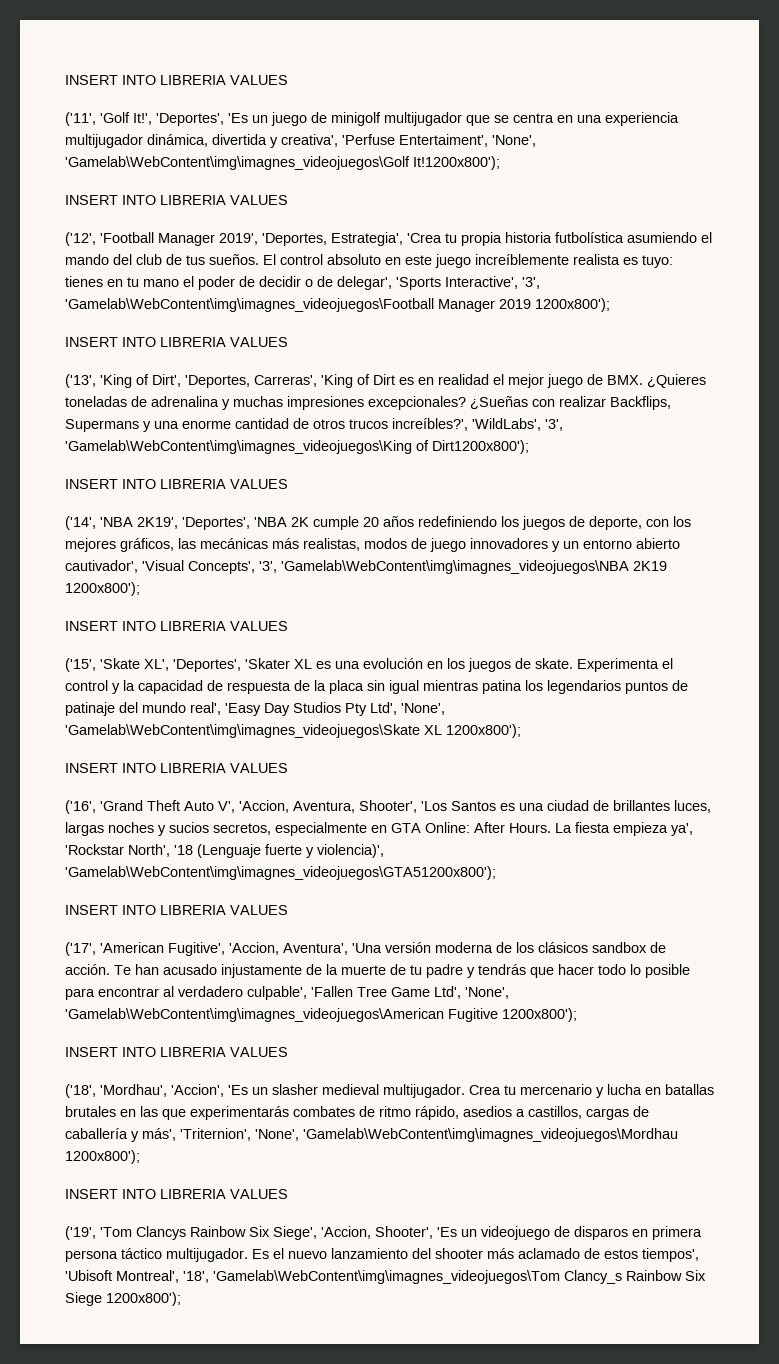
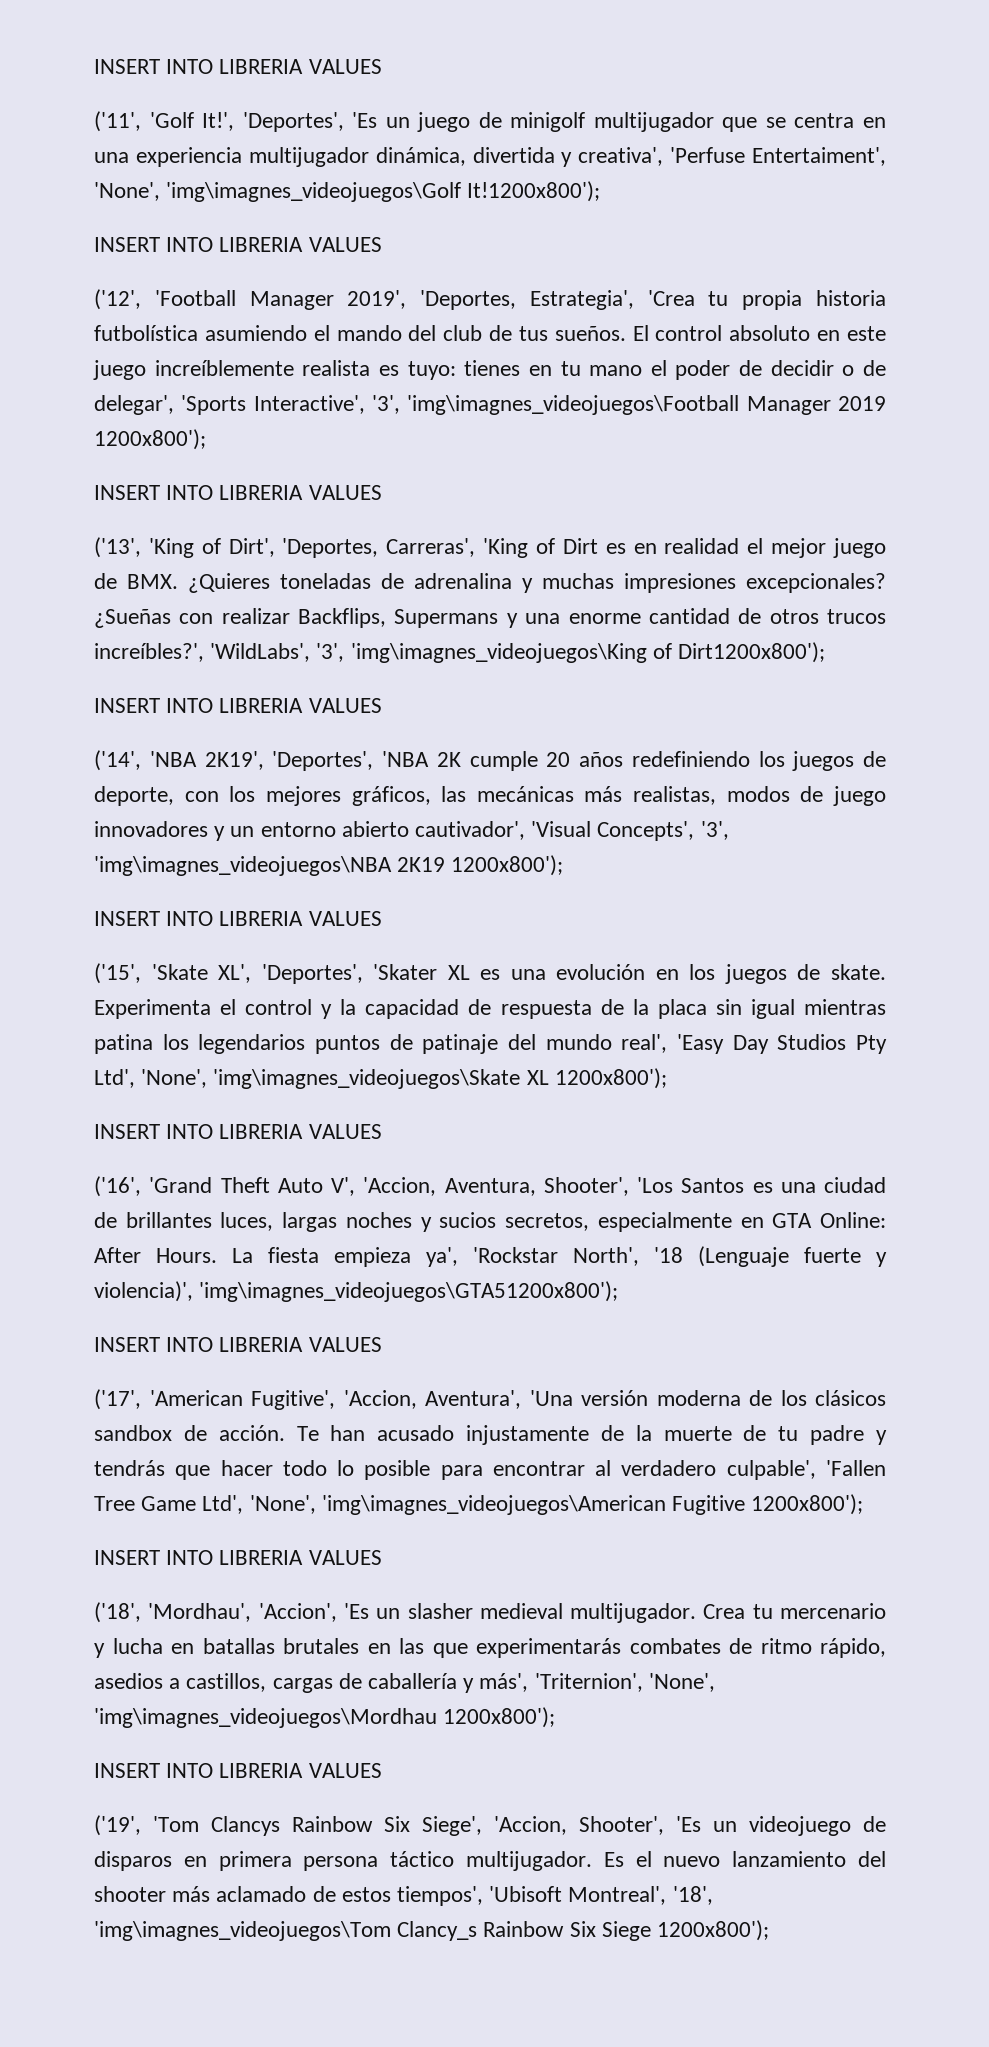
- ('11', 'Golf It!', 'Deportes', 'Es un juego de minigolf multijugador que se centra en una experiencia multijugador dinámica, divertida y creativa', 'Perfuse Entertaiment', 'None', 'Gamelab\WebContent\img\imagnes_videojuegos\Golf It!1200x800');
+ ('11', 'Golf It!', 'Deportes', 'Es un juego de minigolf multijugador que se centra en una experiencia multijugador dinámica, divertida y creativa', 'Perfuse Entertaiment', 'None', 'img\imagnes_videojuegos\Golf It!1200x800');
- El control absoluto en este juego increíblemente realista es tuyo: tienes en tu mano el poder de decidir o de delegar', 'Sports Interactive', '3', 'Gamelab\WebContent\img\imagnes_videojuegos\Football Manager 2019 1200x800');
+ El control absoluto en este juego increíblemente realista es tuyo: tienes en tu mano el poder de decidir o de delegar', 'Sports Interactive', '3', 'img\imagnes_videojuegos\Football Manager 2019 1200x800');
- ¿Sueñas con realizar Backflips, Supermans y una enorme cantidad de otros trucos increíbles?', 'WildLabs', '3', 'Gamelab\WebContent\img\imagnes_videojuegos\King of Dirt1200x800');
+ ¿Sueñas con realizar Backflips, Supermans y una enorme cantidad de otros trucos increíbles?', 'WildLabs', '3', 'img\imagnes_videojuegos\King of Dirt1200x800');
- ('14', 'NBA 2K19', 'Deportes', 'NBA 2K cumple 20 años redefiniendo los juegos de deporte, con los mejores gráficos, las mecánicas más realistas, modos de juego innovadores y un entorno abierto cautivador', 'Visual Concepts', '3', 'Gamelab\WebContent\img\imagnes_videojuegos\NBA 2K19 1200x800');
+ ('14', 'NBA 2K19', 'Deportes', 'NBA 2K cumple 20 años redefiniendo los juegos de deporte, con los mejores gráficos, las mecánicas más realistas, modos de juego innovadores y un entorno abierto cautivador', 'Visual Concepts', '3', 'img\imagnes_videojuegos\NBA 2K19 1200x800');
- Experimenta el control y la capacidad de respuesta de la placa sin igual mientras patina los legendarios puntos de patinaje del mundo real', 'Easy Day Studios Pty Ltd', 'None', 'Gamelab\WebContent\img\imagnes_videojuegos\Skate XL 1200x800');
+ Experimenta el control y la capacidad de respuesta de la placa sin igual mientras patina los legendarios puntos de patinaje del mundo real', 'Easy Day Studios Pty Ltd', 'None', 'img\imagnes_videojuegos\Skate XL 1200x800');
- La fiesta empieza ya', 'Rockstar North', '18 (Lenguaje fuerte y violencia)', 'Gamelab\WebContent\img\imagnes_videojuegos\GTA51200x800');
+ La fiesta empieza ya', 'Rockstar North', '18 (Lenguaje fuerte y violencia)', 'img\imagnes_videojuegos\GTA51200x800');
- Te han acusado injustamente de la muerte de tu padre y tendrás que hacer todo lo posible para encontrar al verdadero culpable', 'Fallen Tree Game Ltd', 'None', 'Gamelab\WebContent\img\imagnes_videojuegos\American Fugitive 1200x800');
+ Te han acusado injustamente de la muerte de tu padre y tendrás que hacer todo lo posible para encontrar al verdadero culpable', 'Fallen Tree Game Ltd', 'None', 'img\imagnes_videojuegos\American Fugitive 1200x800');
- Crea tu mercenario y lucha en batallas brutales en las que experimentarás combates de ritmo rápido, asedios a castillos, cargas de caballería y más', 'Triternion', 'None', 'Gamelab\WebContent\img\imagnes_videojuegos\Mordhau 1200x800');
+ Crea tu mercenario y lucha en batallas brutales en las que experimentarás combates de ritmo rápido, asedios a castillos, cargas de caballería y más', 'Triternion', 'None', 'img\imagnes_videojuegos\Mordhau 1200x800');
- Es el nuevo lanzamiento del shooter más aclamado de estos tiempos', 'Ubisoft Montreal', '18', 'Gamelab\WebContent\img\imagnes_videojuegos\Tom Clancy_s Rainbow Six Siege 1200x800');
+ Es el nuevo lanzamiento del shooter más aclamado de estos tiempos', 'Ubisoft Montreal', '18', 'img\imagnes_videojuegos\Tom Clancy_s Rainbow Six Siege 1200x800');

